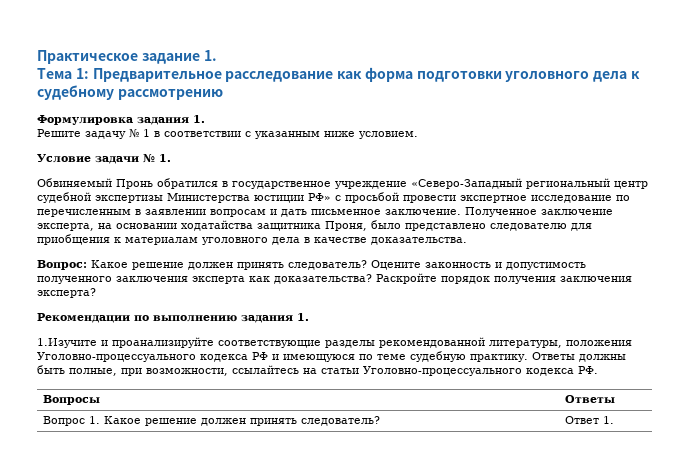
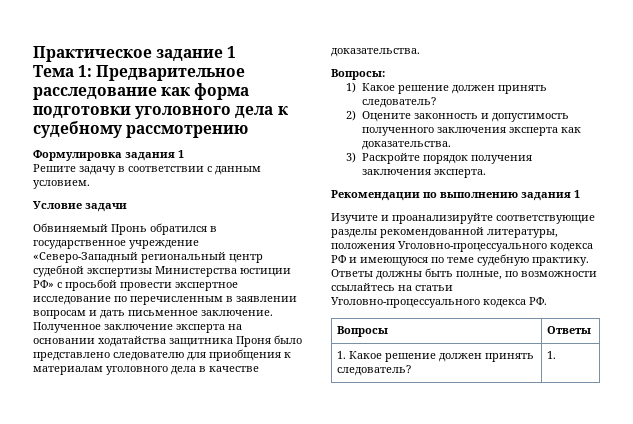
- Практическое задание 1.
+ Практическое задание 1
- Формулировка задания 1.
+ Формулировка задания 1
- Решите задачу № 1 в соответствии с указанным ниже условием.
+ Решите задачу в соответствии с данным условием.
- Условие задачи № 1.
+ Условие задачи
- Полученное заключение эксперта, на основании ходатайства защитника Проня, было представлено следователю для приобщения к материалам уголовного дела в качестве доказательства.
+ Полученное заключение эксперта на основании ходатайства защитника Проня было представлено следователю для приобщения к материалам уголовного дела в качестве доказательства.
- Вопрос: Какое решение должен принять следователь? Оцените законность и допустимость полученного заключения эксперта как доказательства? Раскройте порядок получения заключения эксперта?
+ Вопросы:
+ 1) Какое решение должен принять следователь?
+ 2) Оцените законность и допустимость полученного заключения эксперта как доказательства.
+ 3) Раскройте порядок получения заключения эксперта.
- Рекомендации по выполнению задания 1.
- 1.Изучите и проанализируйте соответствующие разделы рекомендованной литературы, положения Уголовно-процессуального кодекса РФ и имеющуюся по теме судебную практику.
+ Рекомендации по выполнению задания 1
+ Изучите и проанализируйте соответствующие разделы рекомендованной литературы, положения Уголовно-процессуального кодекса РФ и имеющуюся по теме судебную практику.
- Ответы должны быть полные, при возможности, ссылайтесь на статьи Уголовно-процессуального кодекса РФ.
+ Ответы должны быть полные, по возможности ссылайтесь на статьи Уголовно-процессуального кодекса РФ.
- Вопрос 1. Какое решение должен принять следователь? | Ответ 1.
+ 1. Какое решение должен принять следователь? | 1.

